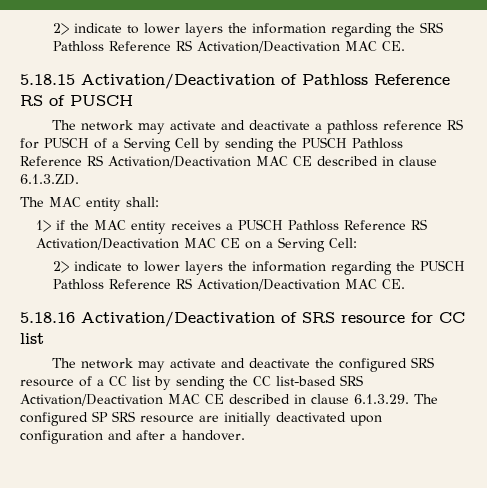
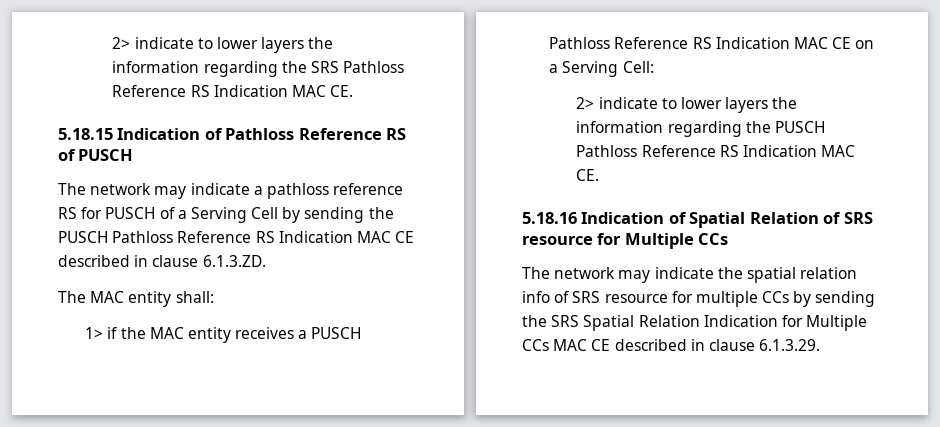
- 2> indicate to lower layers the information regarding the SRS Pathloss Reference RS Activation/Deactivation MAC CE.
+ 2> indicate to lower layers the information regarding the SRS Pathloss Reference RS Indication MAC CE.
- 5.18.15 Activation/Deactivation of Pathloss Reference RS of PUSCH
+ 5.18.15 Indication of Pathloss Reference RS of PUSCH
- The network may activate and deactivate a pathloss reference RS for PUSCH of a Serving Cell by sending the PUSCH Pathloss Reference RS Activation/Deactivation MAC CE described in clause 6.1.3.ZD.
+ The network may indicate a pathloss reference RS for PUSCH of a Serving Cell by sending the PUSCH Pathloss Reference RS Indication MAC CE described in clause 6.1.3.ZD.
- 1> if the MAC entity receives a PUSCH Pathloss Reference RS Activation/Deactivation MAC CE on a Serving Cell:
+ 1> if the MAC entity receives a PUSCH Pathloss Reference RS Indication MAC CE on a Serving Cell:
- 2> indicate to lower layers the information regarding the PUSCH Pathloss Reference RS Activation/Deactivation MAC CE.
+ 2> indicate to lower layers the information regarding the PUSCH Pathloss Reference RS Indication MAC CE.
- 5.18.16 Activation/Deactivation of SRS resource for CC list
- The network may activate and deactivate the configured SRS resource of a CC list by sending the CC list-based SRS Activation/Deactivation MAC CE described in clause 6.1.3.29. The configured SP SRS resource are initially deactivated upon configuration and after a handover.
+ 5.18.16 Indication of Spatial Relation of SRS resource for Multiple CCs
+ The network may indicate the spatial relation info of SRS resource for multiple CCs by sending the SRS Spatial Relation Indication for Multiple CCs MAC CE described in clause 6.1.3.29.

